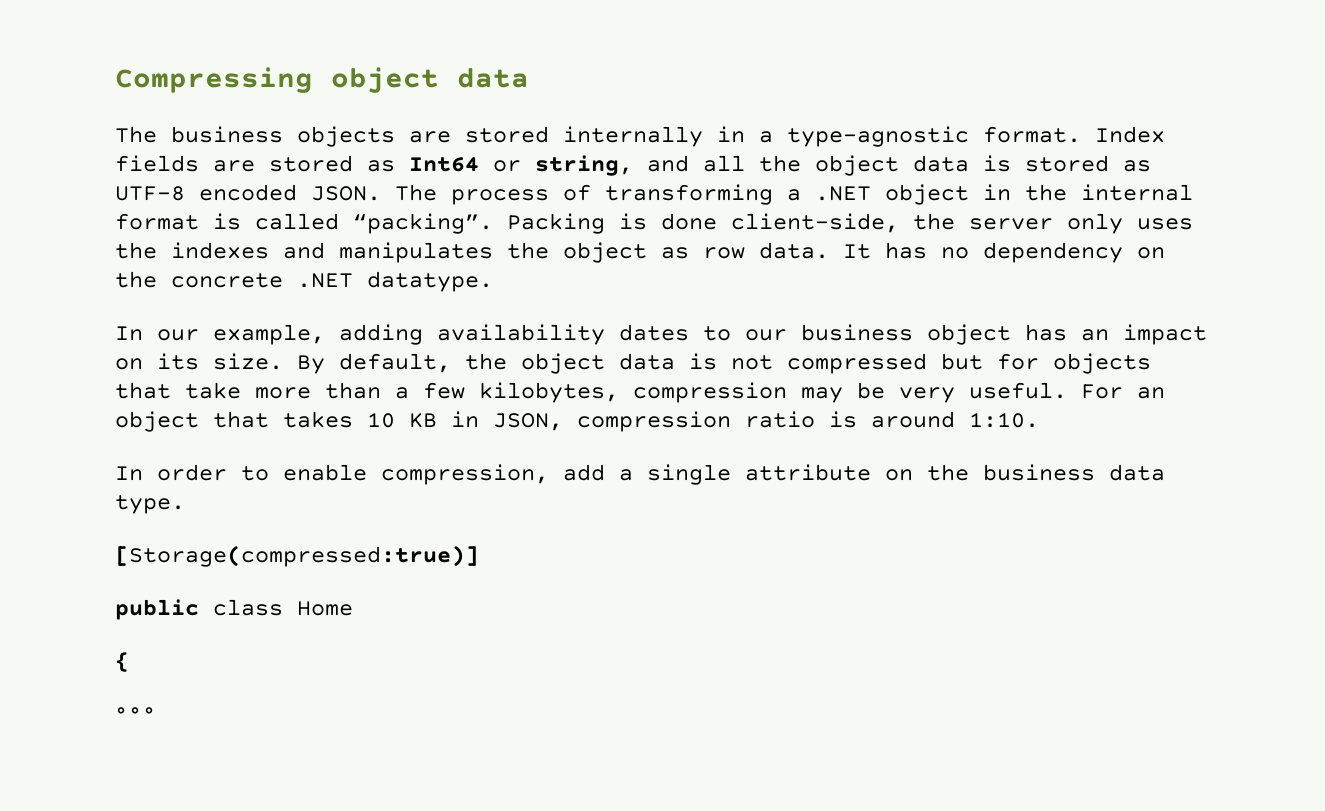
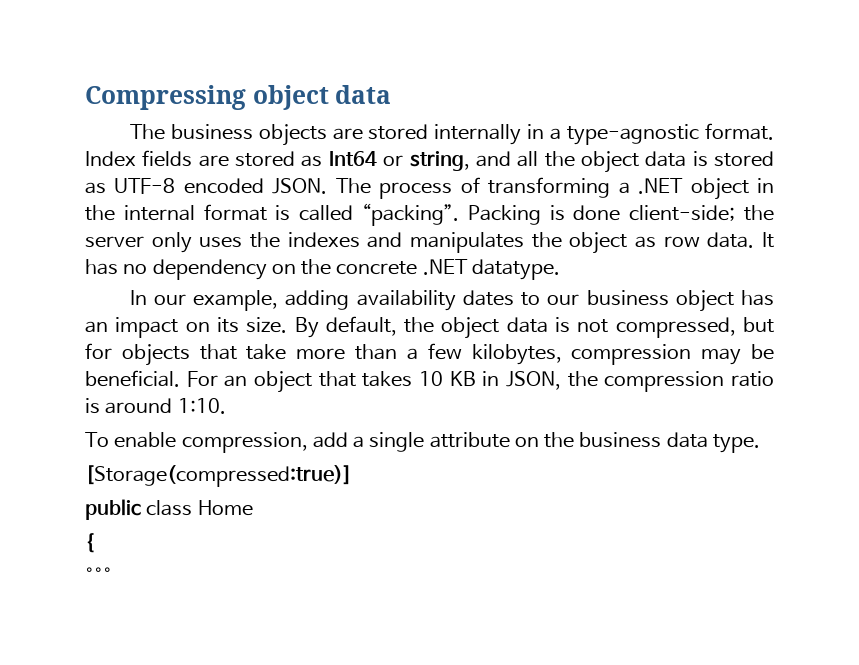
- Packing is done client-side, the server only uses the indexes and manipulates the object as row data.
+ Packing is done client-side; the server only uses the indexes and manipulates the object as row data.
- By default, the object data is not compressed but for objects that take more than a few kilobytes, compression may be very useful.
+ By default, the object data is not compressed, but for objects that take more than a few kilobytes, compression may be beneficial.
- For an object that takes 10 KB in JSON, compression ratio is around 1:10.
+ For an object that takes 10 KB in JSON, the compression ratio is around 1:10.
- In order to enable compression, add a single attribute on the business data type.
+ To enable compression, add a single attribute on the business data type.

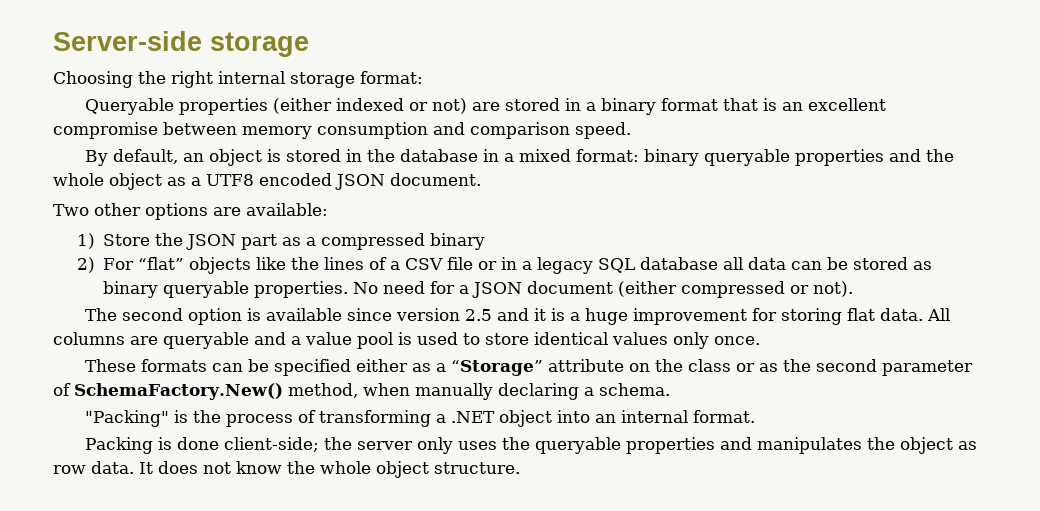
- Compressing object data
- The business objects are stored internally in a type-agnostic format. Index fields are stored as Int64 or string, and all the object data is stored as UTF-8 encoded JSON. The process of transforming a .NET object in the internal format is called “packing”. Packing is done client-side; the server only uses the indexes and manipulates the object as row data.
+ Server-side storage
+ Choosing the right internal storage format:
+ Queryable properties (either indexed or not) are stored in a binary format that is an excellent compromise between memory consumption and comparison speed.
+ By default, an object is stored in the database in a mixed format: binary queryable properties and the whole object as a UTF8 encoded JSON document.
+ Two other options are available:
+ 1) Store the JSON part as a compressed binary
+ 2) For “flat” objects like the lines of a CSV file or in a legacy SQL database all data can be stored as binary queryable properties. No need for a JSON document (either compressed or not).
+ The second option is available since version 2.5 and it is a huge improvement for storing flat data. All columns are queryable and a value pool is used to store identical values only once.
+ These formats can be specified either as a “Storage” attribute on the class or as the second parameter of SchemaFactory.New() method, when manually declaring a schema.
+ "Packing" is the process of transforming a .NET object into an internal format.
+ Packing is done client-side; the server only uses the queryable properties and manipulates the object as row data.
- It has no dependency on the concrete .NET datatype.
- In our example, adding availability dates to our business object has an impact on its size. By default, the object data is not compressed, but for objects that take more than a few kilobytes, compression may be beneficial. For an object that takes 10 KB in JSON, the compression ratio is around 1:10.
- To enable compression, add a single attribute on the business data type.
- [Storage(compressed:true)]
- public class Home
- {
- °°°
+ It does not know the whole object structure.

